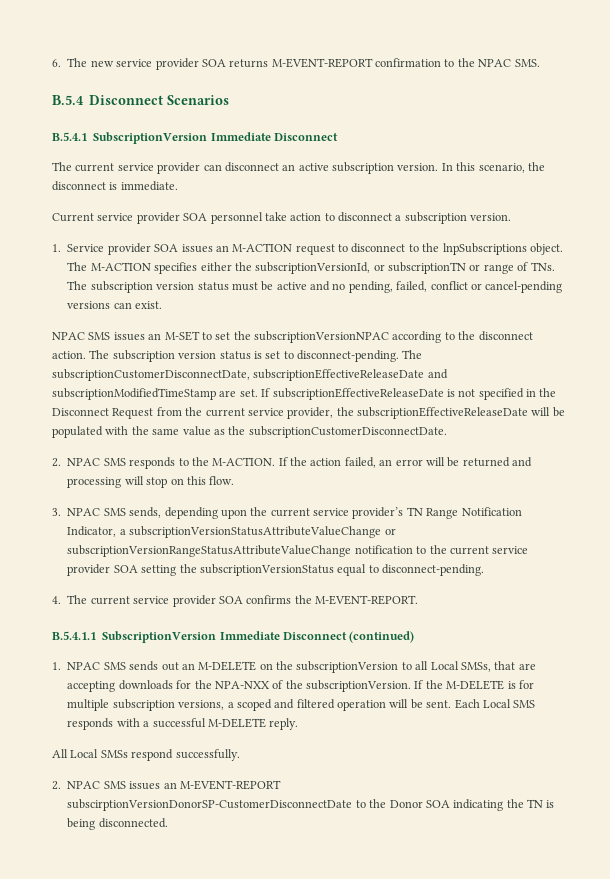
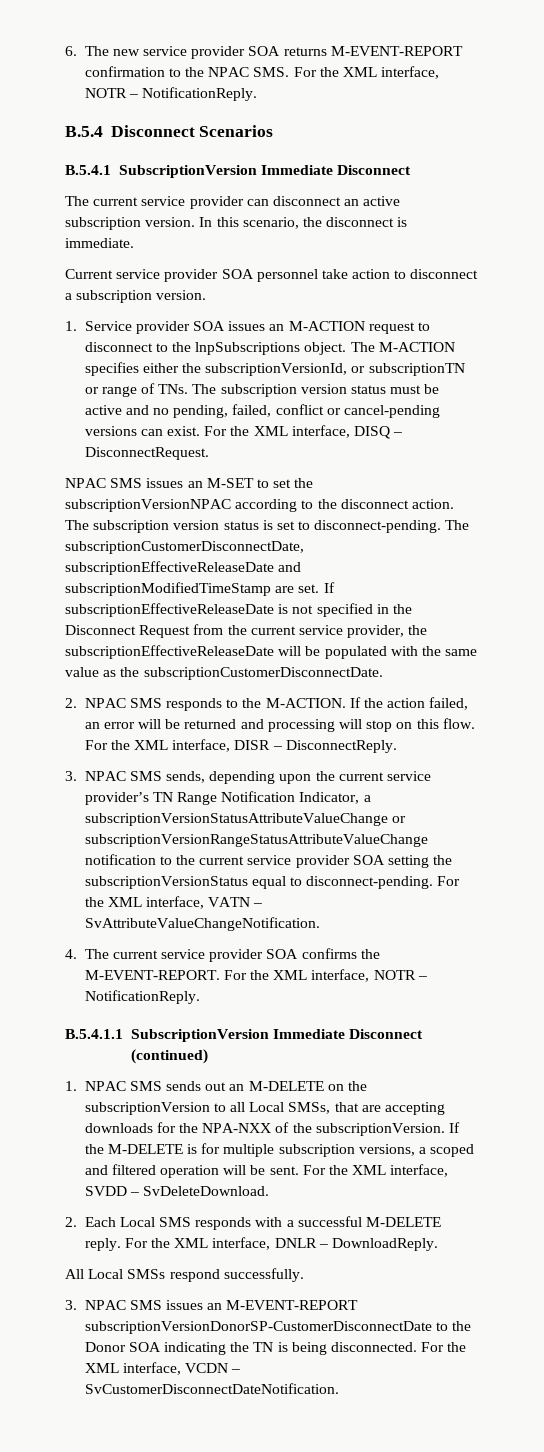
- 6. The new service provider SOA returns M-EVENT-REPORT confirmation to the NPAC SMS.
+ 6. The new service provider SOA returns M-EVENT-REPORT confirmation to the NPAC SMS. For the XML interface, NOTR – NotificationReply.
+ For the XML interface, DISQ – DisconnectRequest.
+ For the XML interface, DISR – DisconnectReply.
+ For the XML interface, VATN – SvAttributeValueChangeNotification.
- 4. The current service provider SOA confirms the M-EVENT-REPORT.
+ 4. The current service provider SOA confirms the M-EVENT-REPORT. For the XML interface, NOTR – NotificationReply.
- Each Local SMS responds with a successful M-DELETE reply.
+ For the XML interface, SVDD – SvDeleteDownload.
+ 2. Each Local SMS responds with a successful M-DELETE reply. For the XML interface, DNLR – DownloadReply.
- 2. NPAC SMS issues an M-EVENT-REPORT subscirptionVersionDonorSP-CustomerDisconnectDate to the Donor SOA indicating the TN is being disconnected.
+ 3. NPAC SMS issues an M-EVENT-REPORT subscriptionVersionDonorSP-CustomerDisconnectDate to the Donor SOA indicating the TN is being disconnected.
+ For the XML interface, VCDN – SvCustomerDisconnectDateNotification.

